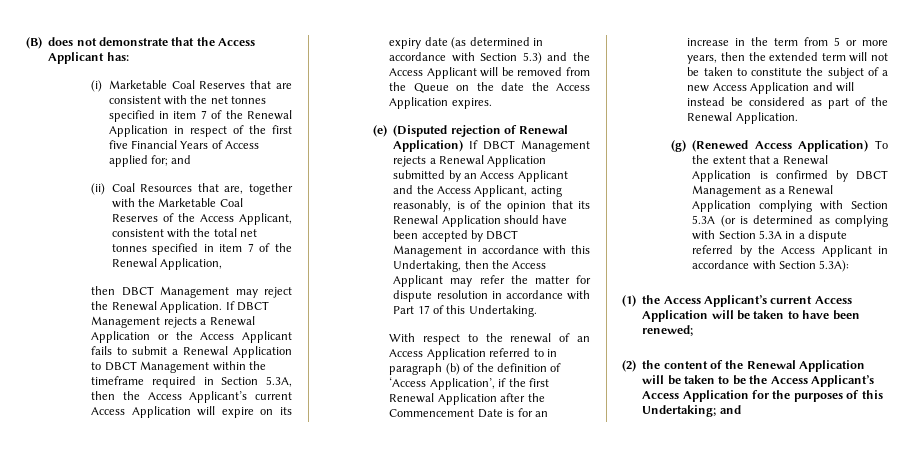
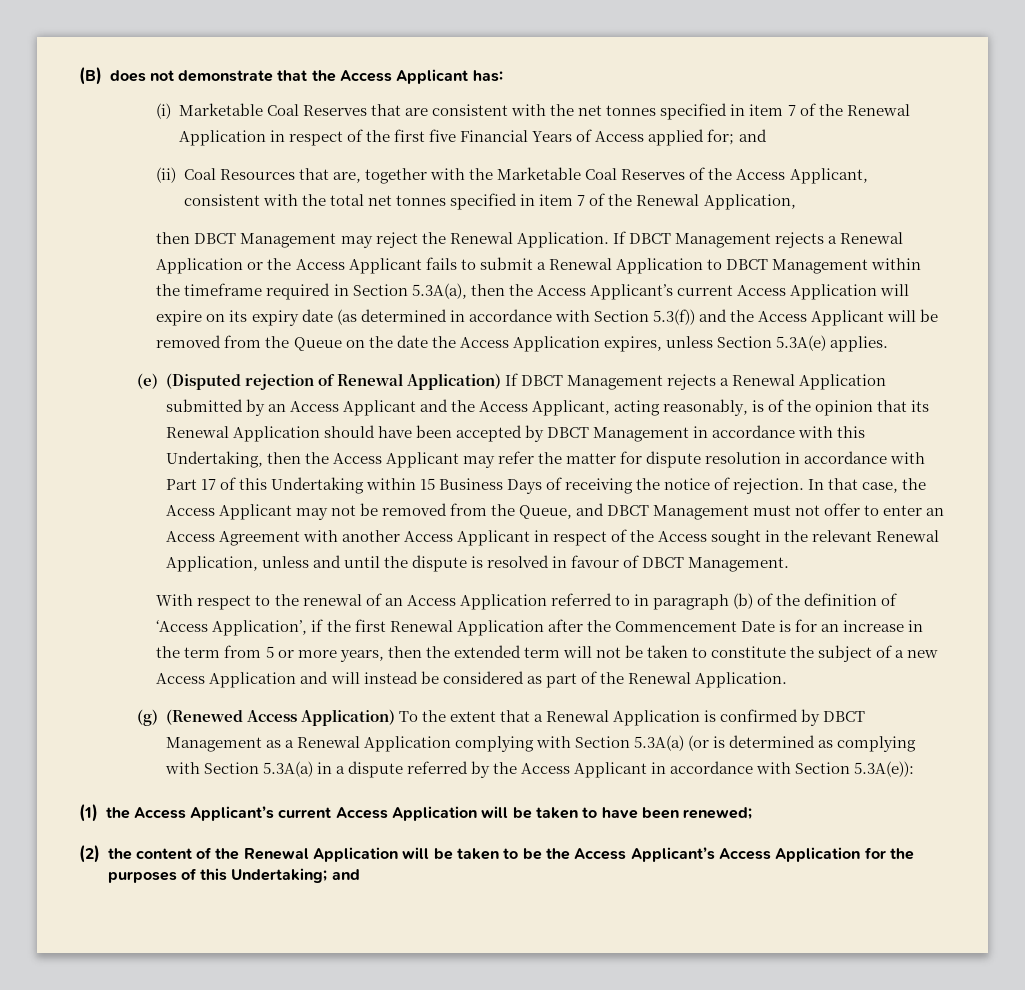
- If DBCT Management rejects a Renewal Application or the Access Applicant fails to submit a Renewal Application to DBCT Management within the timeframe required in Section 5.3A, then the Access Applicant’s current Access Application will expire on its expiry date (as determined in accordance with Section 5.3) and the Access Applicant will be removed from the Queue on the date the Access Application expires.
+ If DBCT Management rejects a Renewal Application or the Access Applicant fails to submit a Renewal Application to DBCT Management within the timeframe required in Section 5.3A(a), then the Access Applicant’s current Access Application will expire on its expiry date (as determined in accordance with Section 5.3(f)) and the Access Applicant will be removed from the Queue on the date the Access Application expires, unless Section 5.3A(e) applies.
- (e) (Disputed rejection of Renewal Application) If DBCT Management rejects a Renewal Application submitted by an Access Applicant and the Access Applicant, acting reasonably, is of the opinion that its Renewal Application should have been accepted by DBCT Management in accordance with this Undertaking, then the Access Applicant may refer the matter for dispute resolution in accordance with Part 17 of this Undertaking.
+ (e) (Disputed rejection of Renewal Application) If DBCT Management rejects a Renewal Application submitted by an Access Applicant and the Access Applicant, acting reasonably, is of the opinion that its Renewal Application should have been accepted by DBCT Management in accordance with this Undertaking, then the Access Applicant may refer the matter for dispute resolution in accordance with Part 17 of this Undertaking within 15 Business Days of receiving the notice of rejection. In that case, the Access Applicant may not be removed from the Queue, and DBCT Management must not offer to enter an Access Agreement with another Access Applicant in respect of the Access sought in the relevant Renewal Application, unless and until the dispute is resolved in favour of DBCT Management.
- (g) (Renewed Access Application) To the extent that a Renewal Application is confirmed by DBCT Management as a Renewal Application complying with Section 5.3A (or is determined as complying with Section 5.3A in a dispute referred by the Access Applicant in accordance with Section 5.3A):
+ (g) (Renewed Access Application) To the extent that a Renewal Application is confirmed by DBCT Management as a Renewal Application complying with Section 5.3A(a) (or is determined as complying with Section 5.3A(a) in a dispute referred by the Access Applicant in accordance with Section 5.3A(e)):

